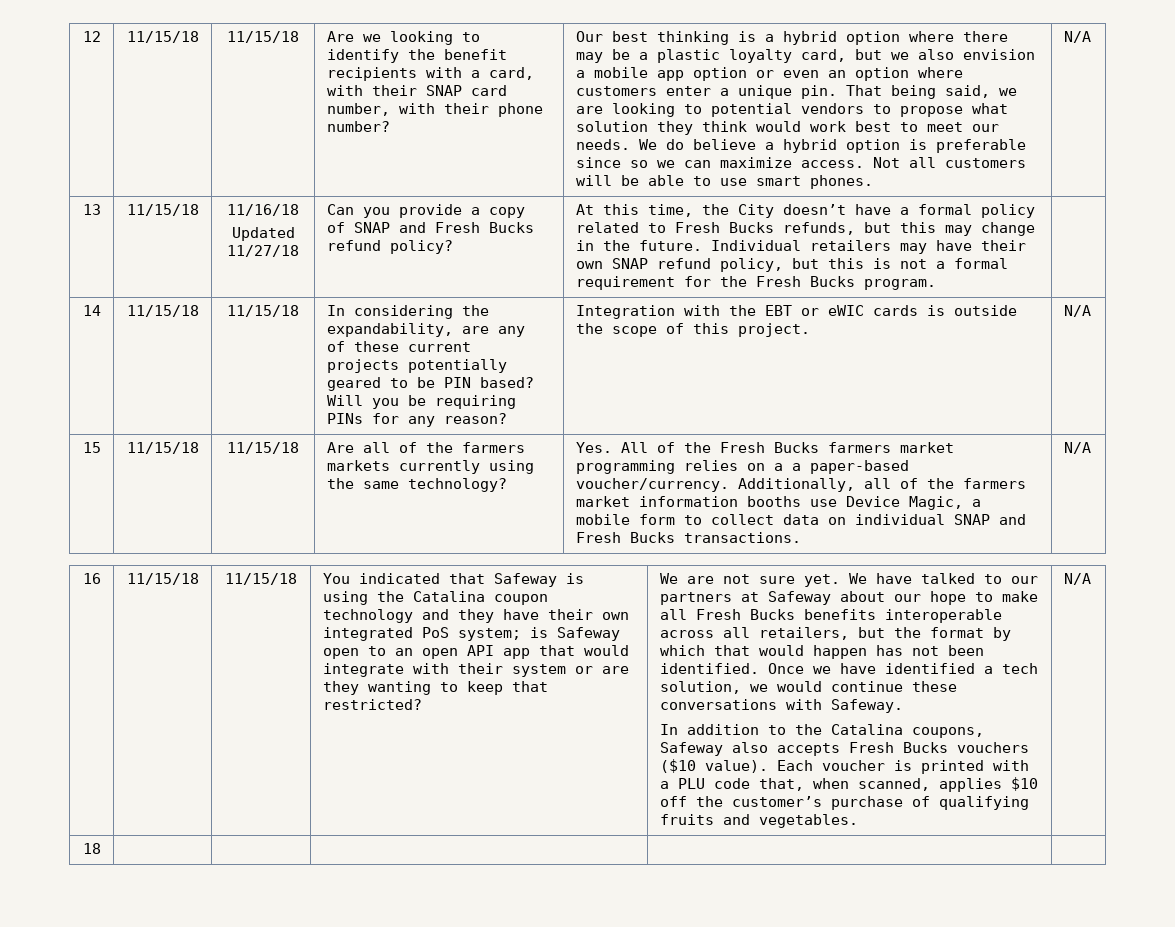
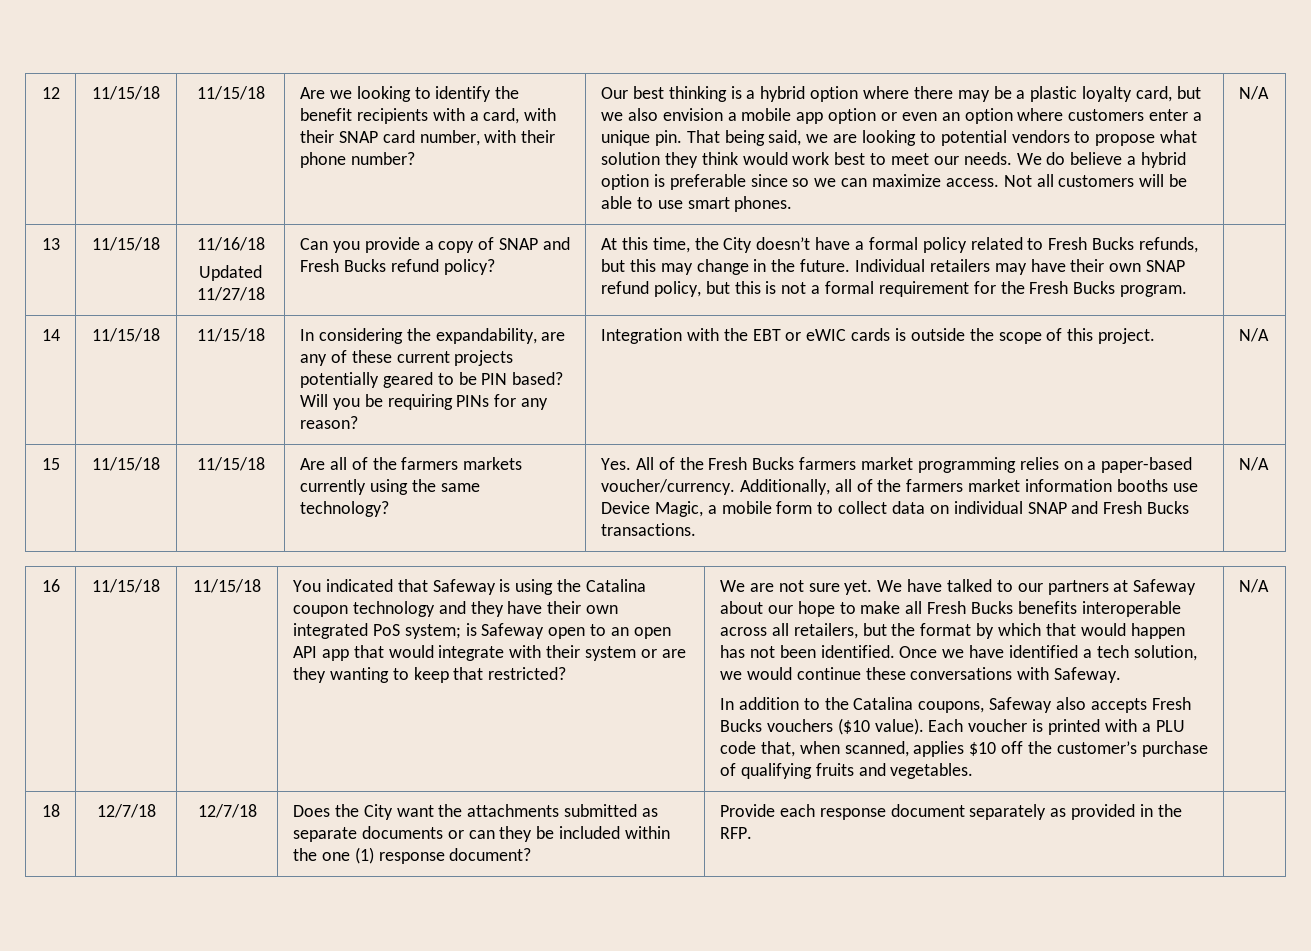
- Yes. All of the Fresh Bucks farmers market programming relies on a a paper-based voucher/currency.
+ Yes. All of the Fresh Bucks farmers market programming relies on a paper-based voucher/currency.
- 18 | | | | |
+ 18 | 12/7/18 | 12/7/18 | Does the City want the attachments submitted as separate documents or can they be included within the one (1) response document? | Provide each response document separately as provided in the RFP. |

